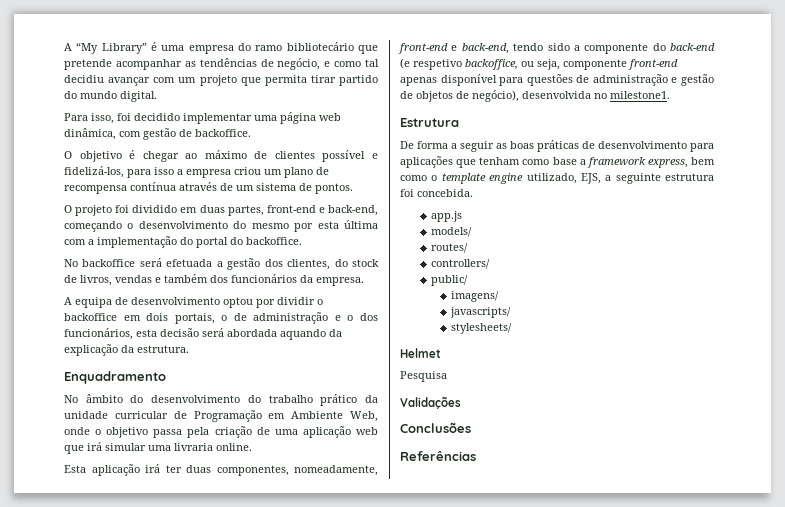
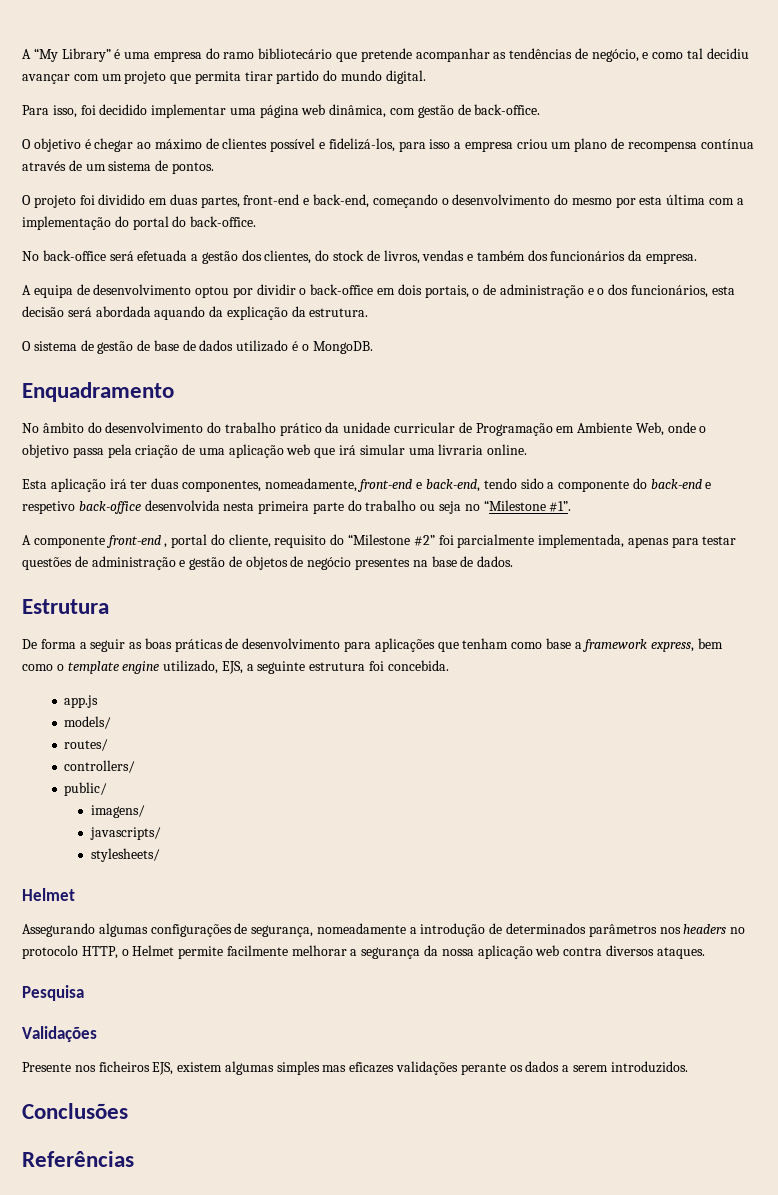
- Para isso, foi decidido implementar uma página web dinâmica, com gestão de backoffice.
+ Para isso, foi decidido implementar uma página web dinâmica, com gestão de back-office.
- O projeto foi dividido em duas partes, front-end e back-end, começando o desenvolvimento do mesmo por esta última com a implementação do portal do backoffice.
- No backoffice será efetuada a gestão dos clientes, do stock de livros, vendas e também dos funcionários da empresa.
+ O projeto foi dividido em duas partes, front-end e back-end, começando o desenvolvimento do mesmo por esta última com a implementação do portal do back-office.
+ No back-office será efetuada a gestão dos clientes, do stock de livros, vendas e também dos funcionários da empresa.
- A equipa de desenvolvimento optou por dividir o backoffice em dois portais, o de administração e o dos funcionários, esta decisão será abordada aquando da explicação da estrutura.
+ A equipa de desenvolvimento optou por dividir o back-office em dois portais, o de administração e o dos funcionários, esta decisão será abordada aquando da explicação da estrutura.
+ O sistema de gestão de base de dados utilizado é o MongoDB.
- Esta aplicação irá ter duas componentes, nomeadamente, front-end e back-end, tendo sido a componente do back-end (e respetivo backoffice, ou seja, componente front-end apenas disponível para questões de administração e gestão de objetos de negócio), desenvolvida no milestone1.
+ Esta aplicação irá ter duas componentes, nomeadamente, front-end e back-end, tendo sido a componente do back-end e respetivo back-office desenvolvida nesta primeira parte do trabalho ou seja no “Milestone #1”.
+ A componente front-end , portal do cliente, requisito do “Milestone #2” foi parcialmente implementada, apenas para testar questões de administração e gestão de objetos de negócio presentes na base de dados.
+ Assegurando algumas configurações de segurança, nomeadamente a introdução de determinados parâmetros nos headers no protocolo HTTP, o Helmet permite facilmente melhorar a segurança da nossa aplicação web contra diversos ataques.
  Pesquisa
  Validações
+ Presente nos ficheiros EJS, existem algumas simples mas eficazes validações perante os dados a serem introduzidos.

